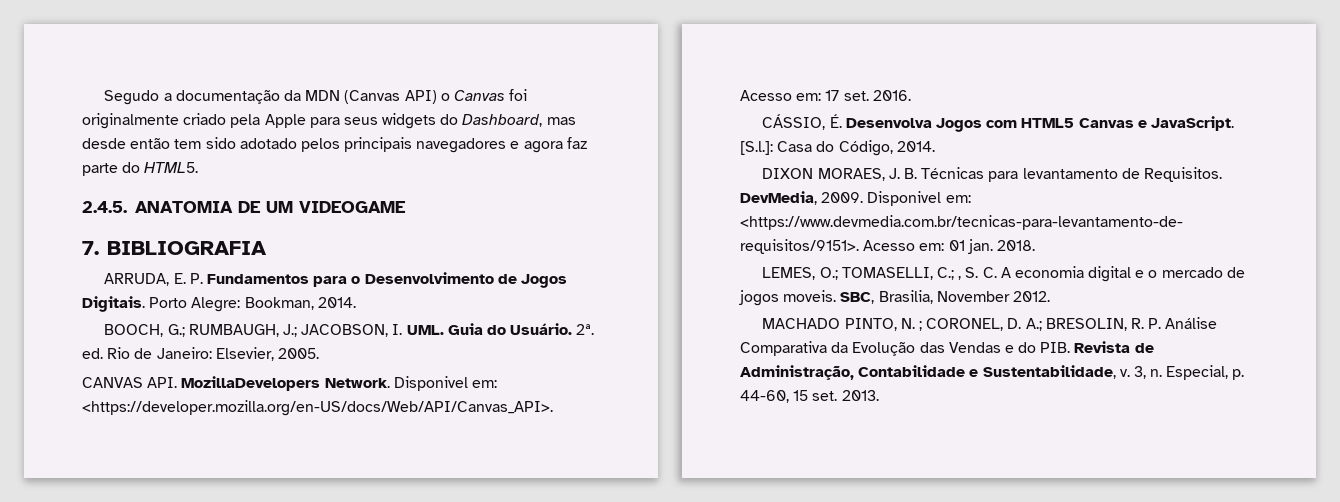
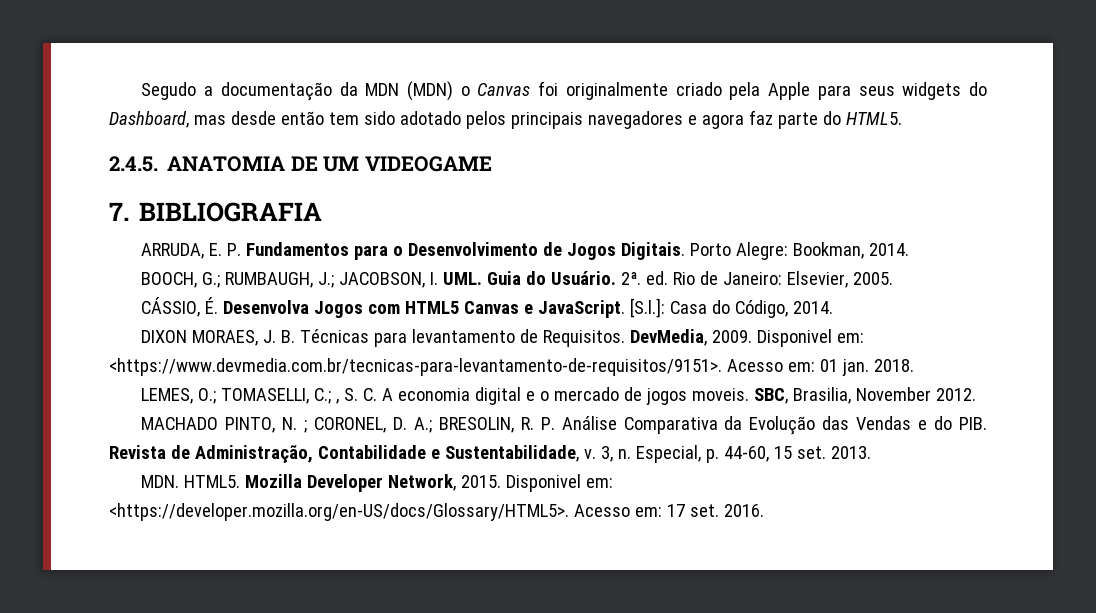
- Segudo a documentação da MDN (Canvas API) o Canvas foi originalmente criado pela Apple para seus widgets do Dashboard, mas desde então tem sido adotado pelos principais navegadores e agora faz parte do HTML5.
+ Segudo a documentação da MDN (MDN) o Canvas foi originalmente criado pela Apple para seus widgets do Dashboard, mas desde então tem sido adotado pelos principais navegadores e agora faz parte do HTML5.
- CANVAS API. MozillaDevelopers Network. Disponivel em: <https://developer.mozilla.org/en-US/docs/Web/API/Canvas_API>. Acesso em: 17 set. 2016.
+ MDN. HTML5. Mozilla Developer Network, 2015. Disponivel em: <https://developer.mozilla.org/en-US/docs/Glossary/HTML5>. Acesso em: 17 set. 2016.

